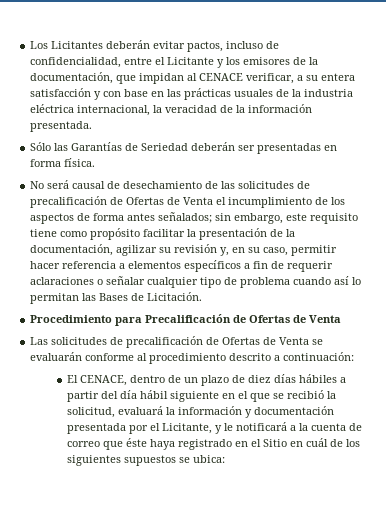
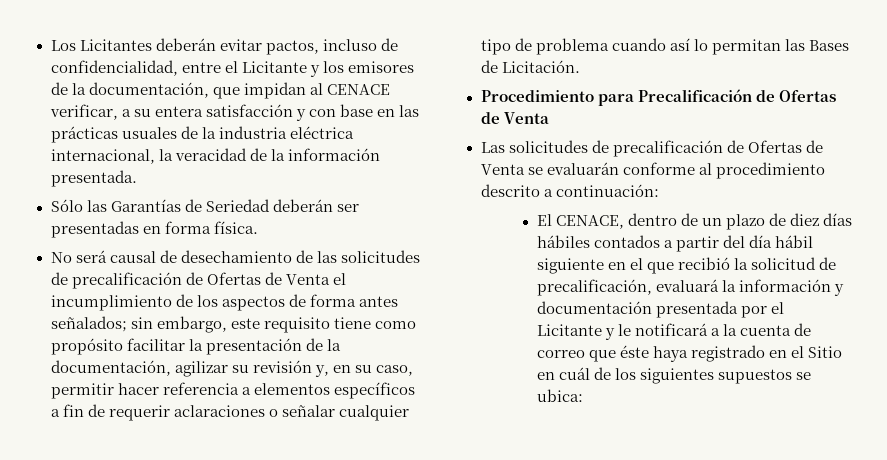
- El CENACE, dentro de un plazo de diez días hábiles a partir del día hábil siguiente en el que se recibió la solicitud, evaluará la información y documentación presentada por el Licitante, y le notificará a la cuenta de correo que éste haya registrado en el Sitio en cuál de los siguientes supuestos se ubica:
+ El CENACE, dentro de un plazo de diez días hábiles contados a partir del día hábil siguiente en el que recibió la solicitud de precalificación, evaluará la información y documentación presentada por el Licitante y le notificará a la cuenta de correo que éste haya registrado en el Sitio en cuál de los siguientes supuestos se ubica:

